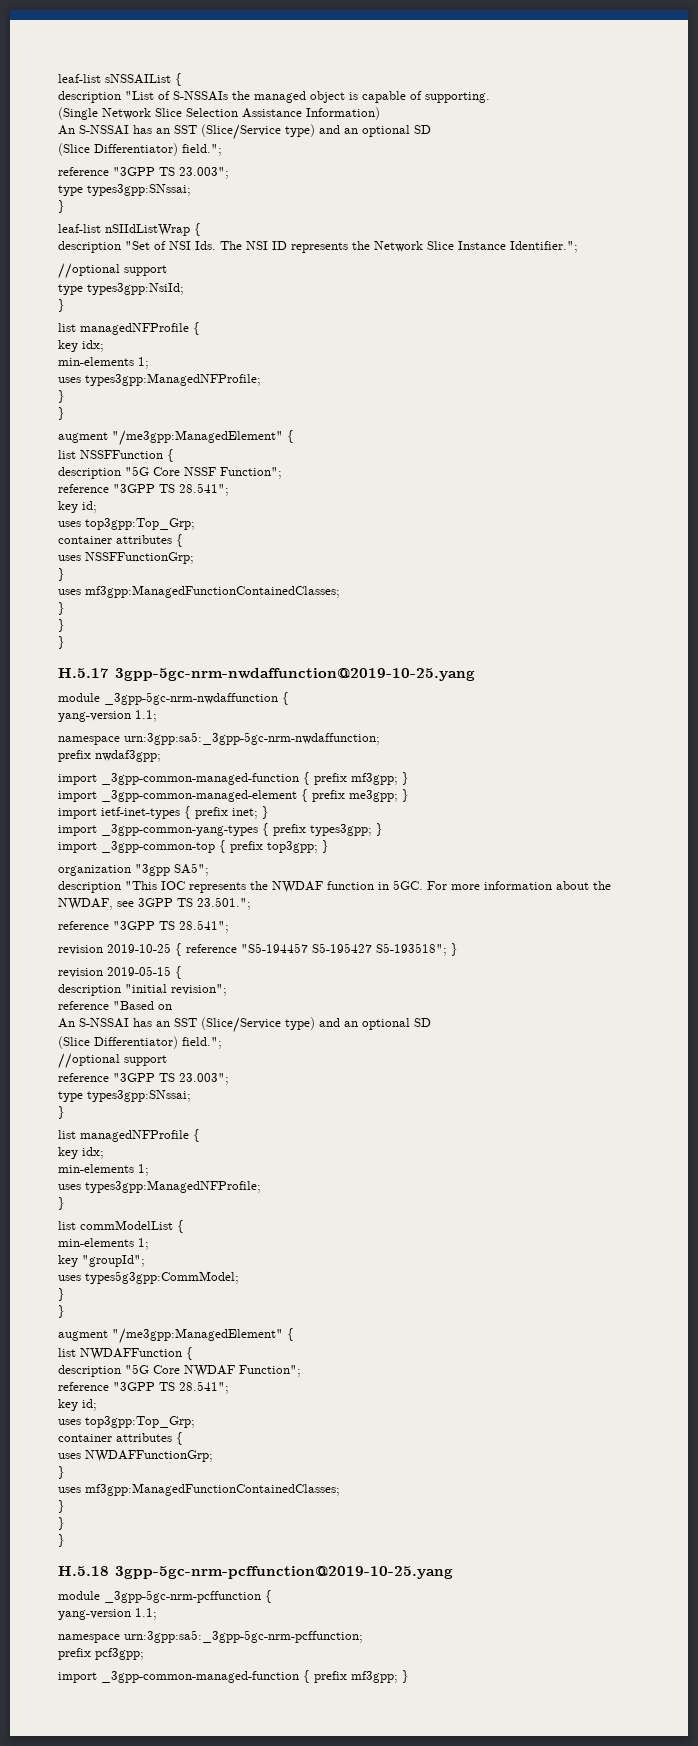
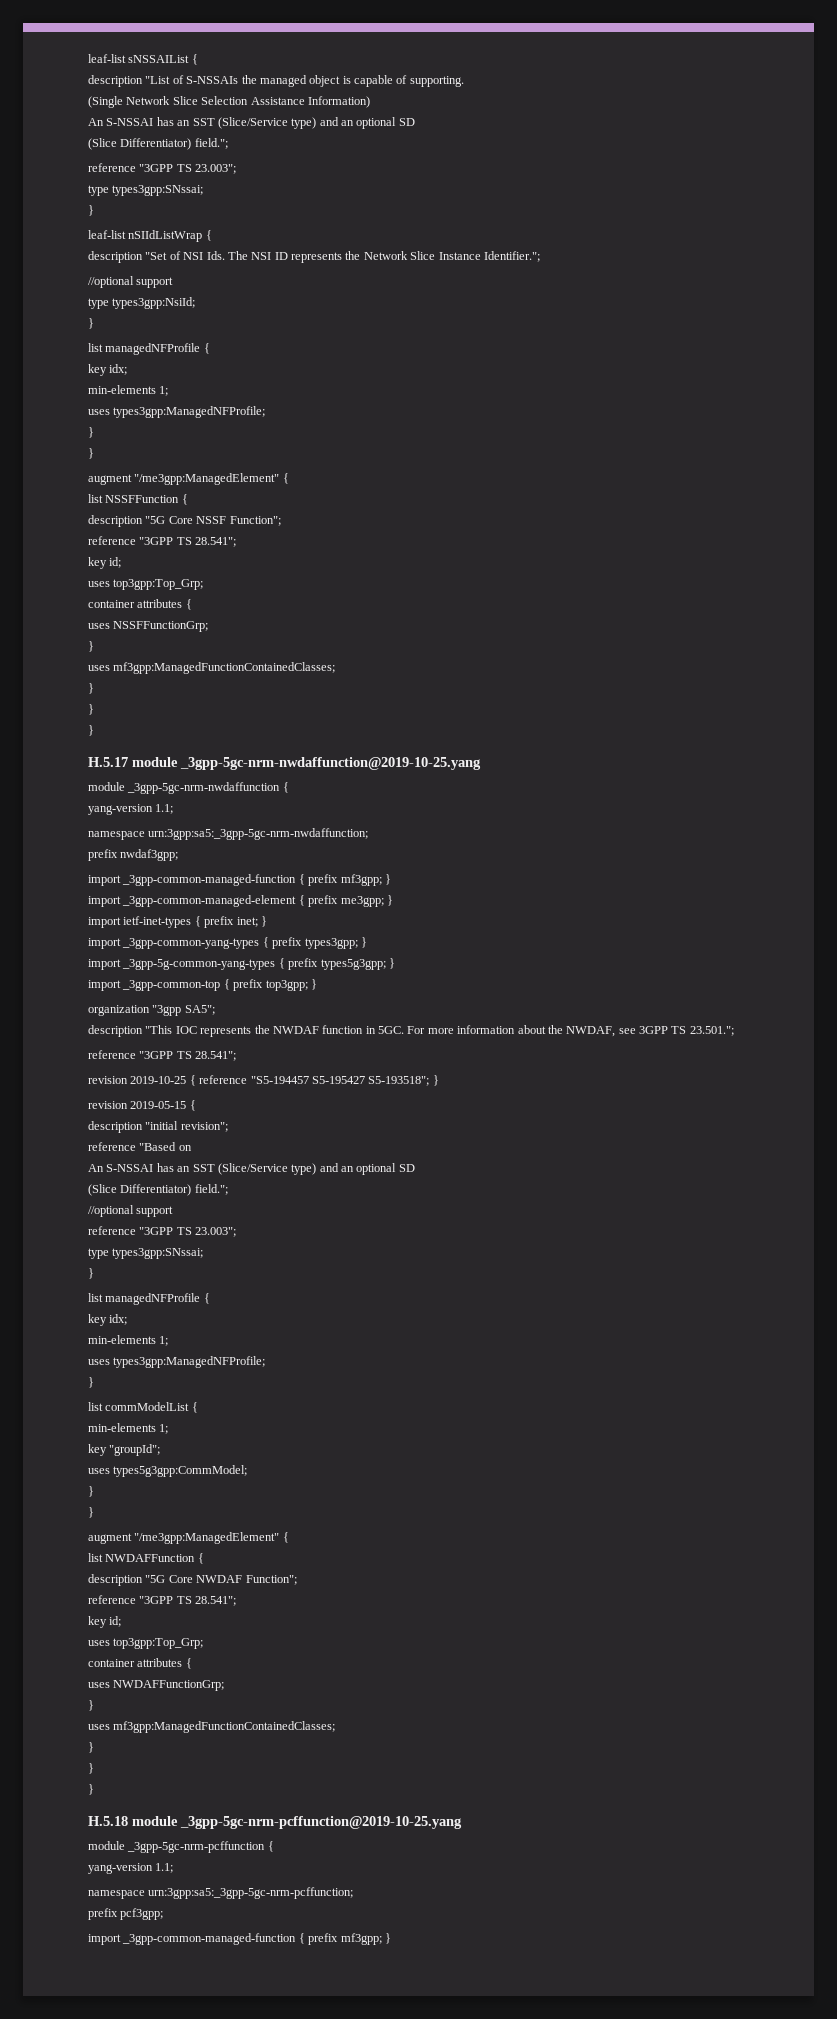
- H.5.17 3gpp-5gc-nrm-nwdaffunction@2019-10-25.yang
+ H.5.17 module _3gpp-5gc-nrm-nwdaffunction@2019-10-25.yang
+ import _3gpp-5g-common-yang-types { prefix types5g3gpp; }
- H.5.18 3gpp-5gc-nrm-pcffunction@2019-10-25.yang
+ H.5.18 module _3gpp-5gc-nrm-pcffunction@2019-10-25.yang

